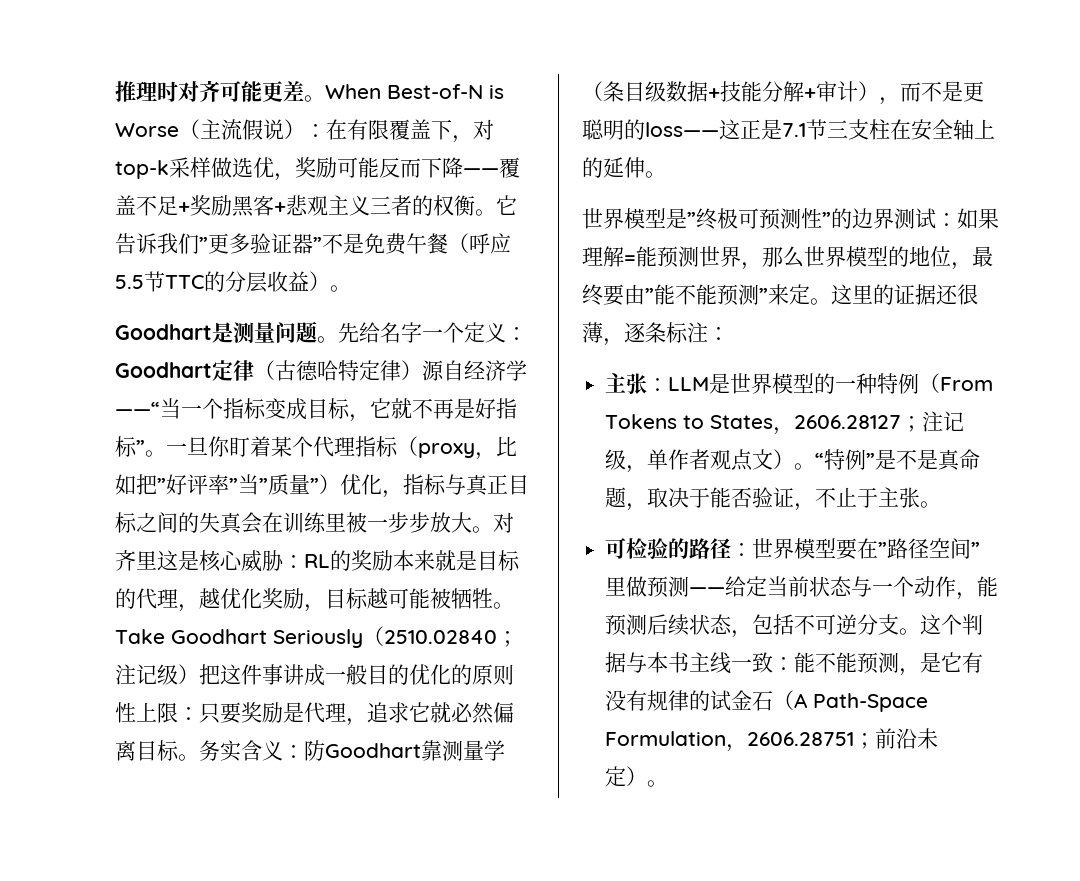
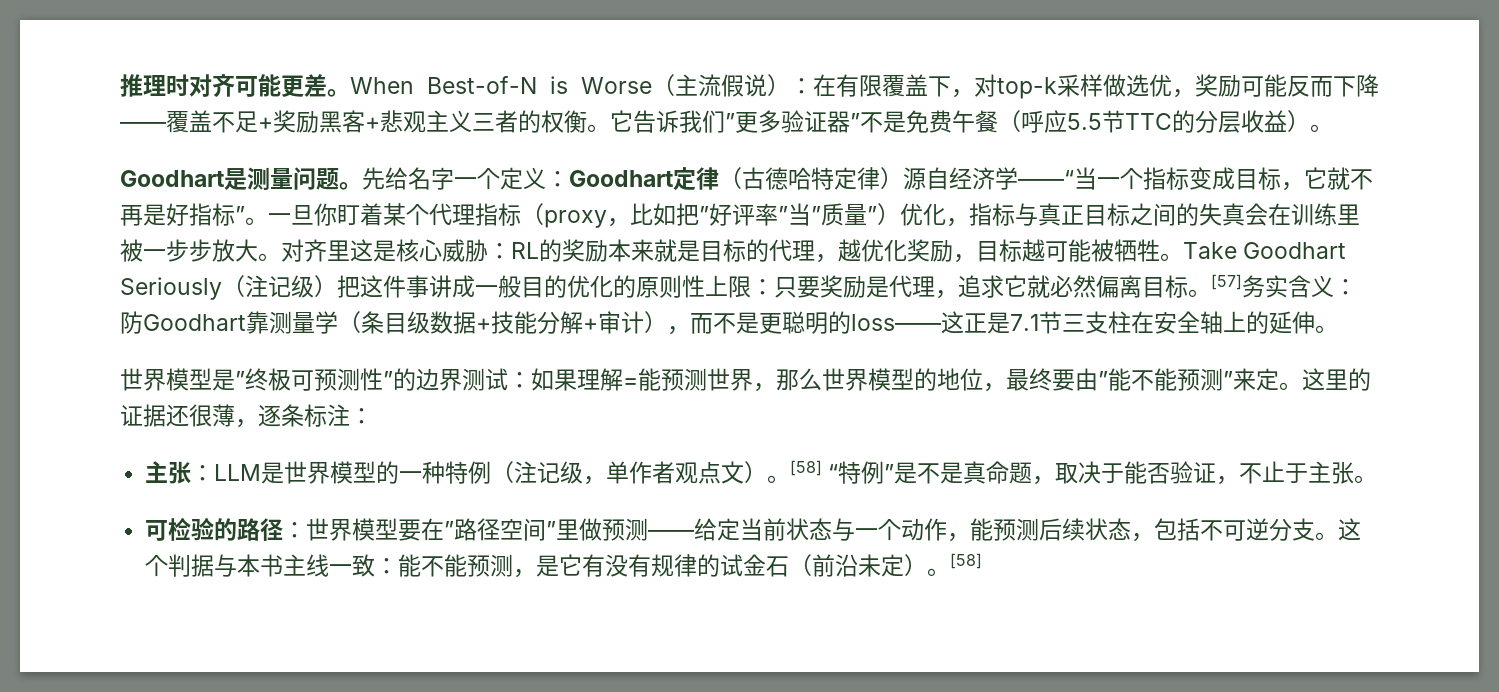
- Take Goodhart Seriously（2510.02840；注记级）把这件事讲成一般目的优化的原则性上限：只要奖励是代理，追求它就必然偏离目标。
+ Take Goodhart Seriously（注记级）把这件事讲成一般目的优化的原则性上限：只要奖励是代理，追求它就必然偏离目标。
- 务实含义：防Goodhart靠测量学（条目级数据+技能分解+审计），而不是更聪明的loss——这正是7.1节三支柱在安全轴上的延伸。
+ [57]务实含义：防Goodhart靠测量学（条目级数据+技能分解+审计），而不是更聪明的loss——这正是7.1节三支柱在安全轴上的延伸。
- 主张：LLM是世界模型的一种特例（From Tokens to States，2606.28127；注记级，单作者观点文）。
+ 主张：LLM是世界模型的一种特例（注记级，单作者观点文）。
- “特例”是不是真命题，取决于能否验证，不止于主张。
+ [58] “特例”是不是真命题，取决于能否验证，不止于主张。
- 这个判据与本书主线一致：能不能预测，是它有没有规律的试金石（A Path-Space Formulation，2606.28751；前沿未定）。
+ 这个判据与本书主线一致：能不能预测，是它有没有规律的试金石（前沿未定）。[58]

